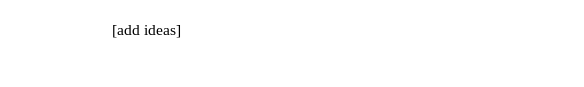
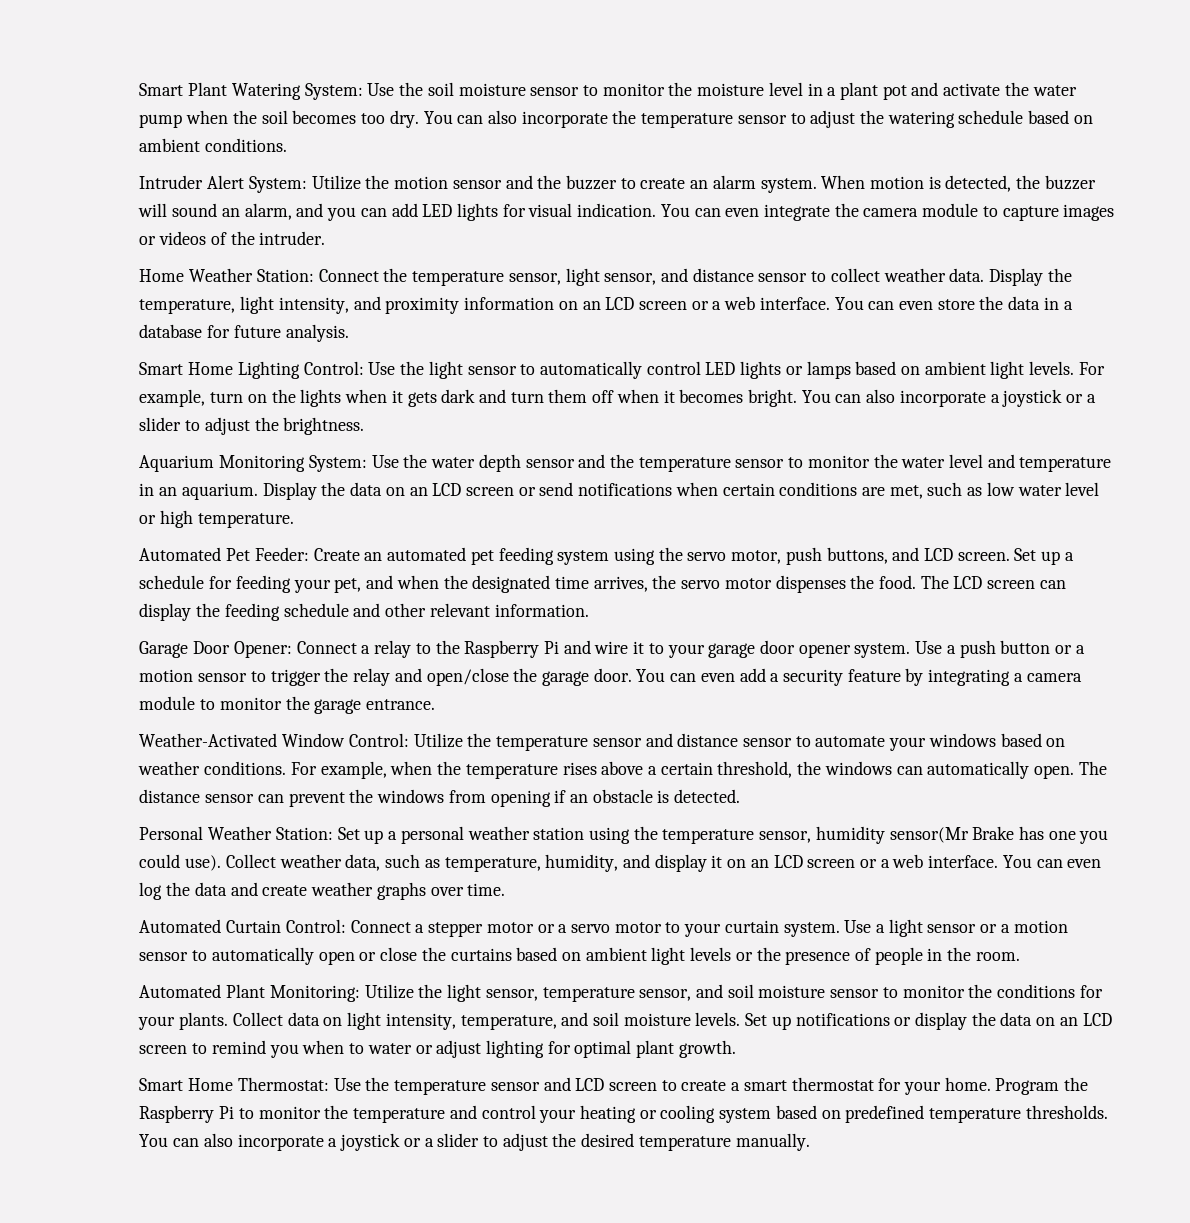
- [add ideas]
+ Smart Plant Watering System: Use the soil moisture sensor to monitor the moisture level in a plant pot and activate the water pump when the soil becomes too dry. You can also incorporate the temperature sensor to adjust the watering schedule based on ambient conditions.
+ Intruder Alert System: Utilize the motion sensor and the buzzer to create an alarm system. When motion is detected, the buzzer will sound an alarm, and you can add LED lights for visual indication. You can even integrate the camera module to capture images or videos of the intruder.
+ Home Weather Station: Connect the temperature sensor, light sensor, and distance sensor to collect weather data. Display the temperature, light intensity, and proximity information on an LCD screen or a web interface. You can even store the data in a database for future analysis.
+ Smart Home Lighting Control: Use the light sensor to automatically control LED lights or lamps based on ambient light levels. For example, turn on the lights when it gets dark and turn them off when it becomes bright. You can also incorporate a joystick or a slider to adjust the brightness.
+ Aquarium Monitoring System: Use the water depth sensor and the temperature sensor to monitor the water level and temperature in an aquarium. Display the data on an LCD screen or send notifications when certain conditions are met, such as low water level or high temperature.
+ Automated Pet Feeder: Create an automated pet feeding system using the servo motor, push buttons, and LCD screen. Set up a schedule for feeding your pet, and when the designated time arrives, the servo motor dispenses the food. The LCD screen can display the feeding schedule and other relevant information.
+ Garage Door Opener: Connect a relay to the Raspberry Pi and wire it to your garage door opener system. Use a push button or a motion sensor to trigger the relay and open/close the garage door. You can even add a security feature by integrating a camera module to monitor the garage entrance.
+ Weather-Activated Window Control: Utilize the temperature sensor and distance sensor to automate your windows based on weather conditions. For example, when the temperature rises above a certain threshold, the windows can automatically open. The distance sensor can prevent the windows from opening if an obstacle is detected.
+ Personal Weather Station: Set up a personal weather station using the temperature sensor, humidity sensor(Mr Brake has one you could use). Collect weather data, such as temperature, humidity, and display it on an LCD screen or a web interface. You can even log the data and create weather graphs over time.
+ Automated Curtain Control: Connect a stepper motor or a servo motor to your curtain system. Use a light sensor or a motion sensor to automatically open or close the curtains based on ambient light levels or the presence of people in the room.
+ Automated Plant Monitoring: Utilize the light sensor, temperature sensor, and soil moisture sensor to monitor the conditions for your plants. Collect data on light intensity, temperature, and soil moisture levels. Set up notifications or display the data on an LCD screen to remind you when to water or adjust lighting for optimal plant growth.
+ Smart Home Thermostat: Use the temperature sensor and LCD screen to create a smart thermostat for your home. Program the Raspberry Pi to monitor the temperature and control your heating or cooling system based on predefined temperature thresholds. You can also incorporate a joystick or a slider to adjust the desired temperature manually.

